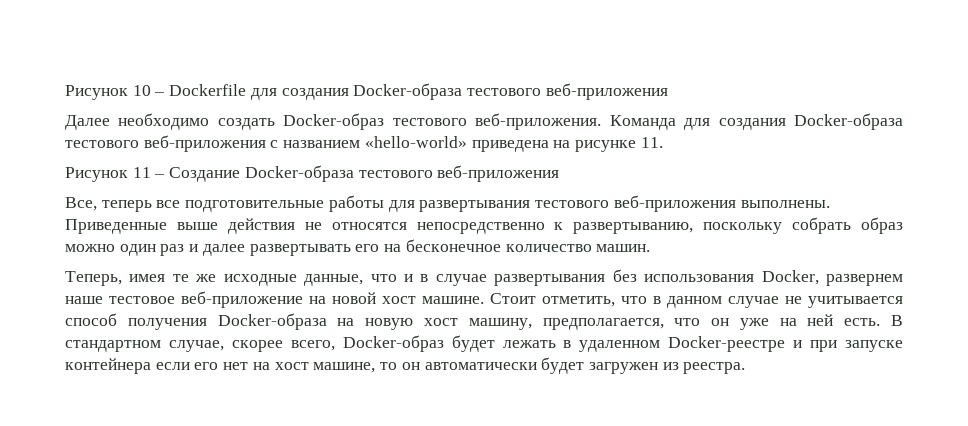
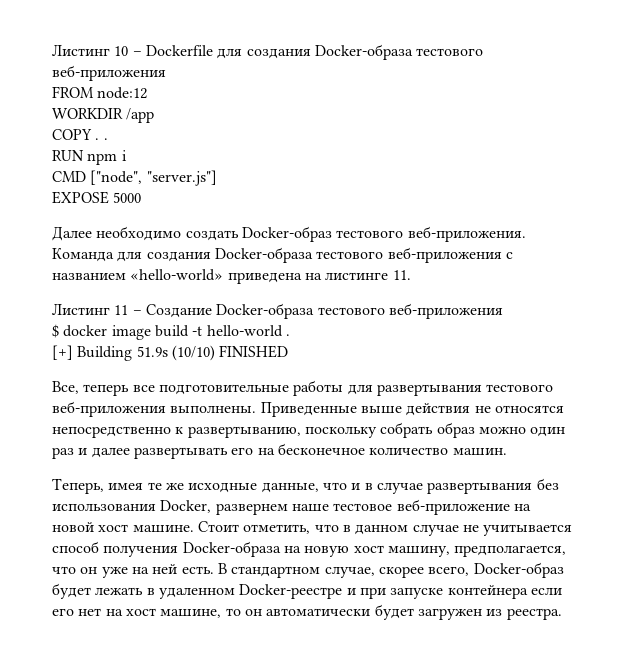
- Рисунок 10 – Dockerfile для создания Docker-образа тестового веб-приложения
+ Листинг 10 – Dockerfile для создания Docker-образа тестового веб-приложения
+ FROM node:12
+ WORKDIR /app
+ COPY . .
+ RUN npm i
+ CMD ["node", "server.js"]
+ EXPOSE 5000
- Команда для создания Docker-образа тестового веб-приложения с названием «hello-world» приведена на рисунке 11.
+ Команда для создания Docker-образа тестового веб-приложения с названием «hello-world» приведена на листинге 11.
- Рисунок 11 – Создание Docker-образа тестового веб-приложения
+ Листинг 11 – Создание Docker-образа тестового веб-приложения
+ $ docker image build -t hello-world .
+ [+] Building 51.9s (10/10) FINISHED

